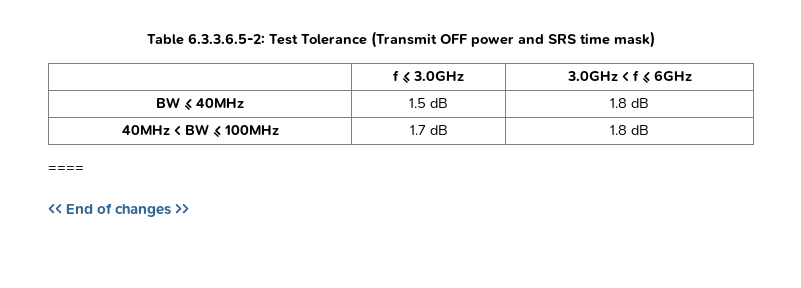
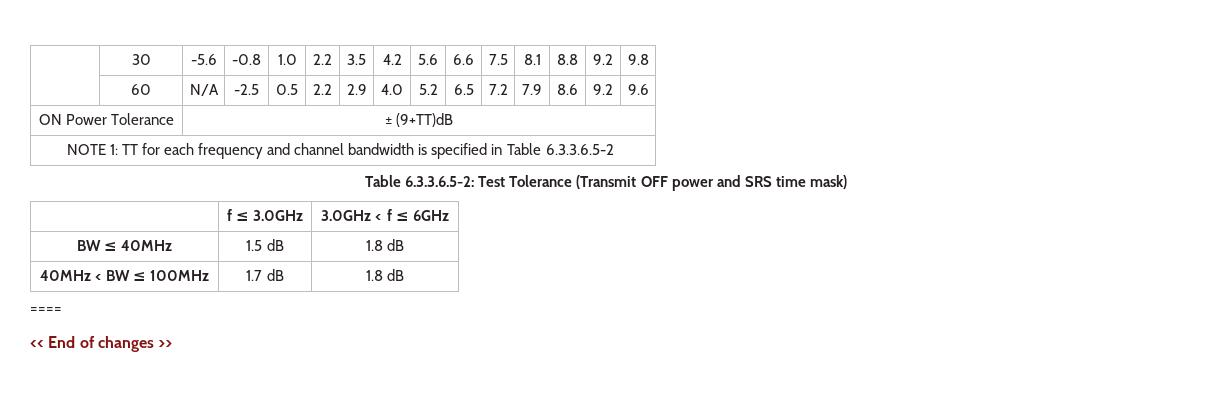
+ | 30 | -5.6 | -0.8 | 1.0 | 2.2 | 3.5 | 4.2 | 5.6 | 6.6 | 7.5 | 8.1 | 8.8 | 9.2 | 9.8
+ | 60 | N/A | -2.5 | 0.5 | 2.2 | 2.9 | 4.0 | 5.2 | 6.5 | 7.2 | 7.9 | 8.6 | 9.2 | 9.6
+ ON Power Tolerance | ± (9+TT)dB
+ NOTE 1: TT for each frequency and channel bandwidth is specified in Table 6.3.3.6.5-2

